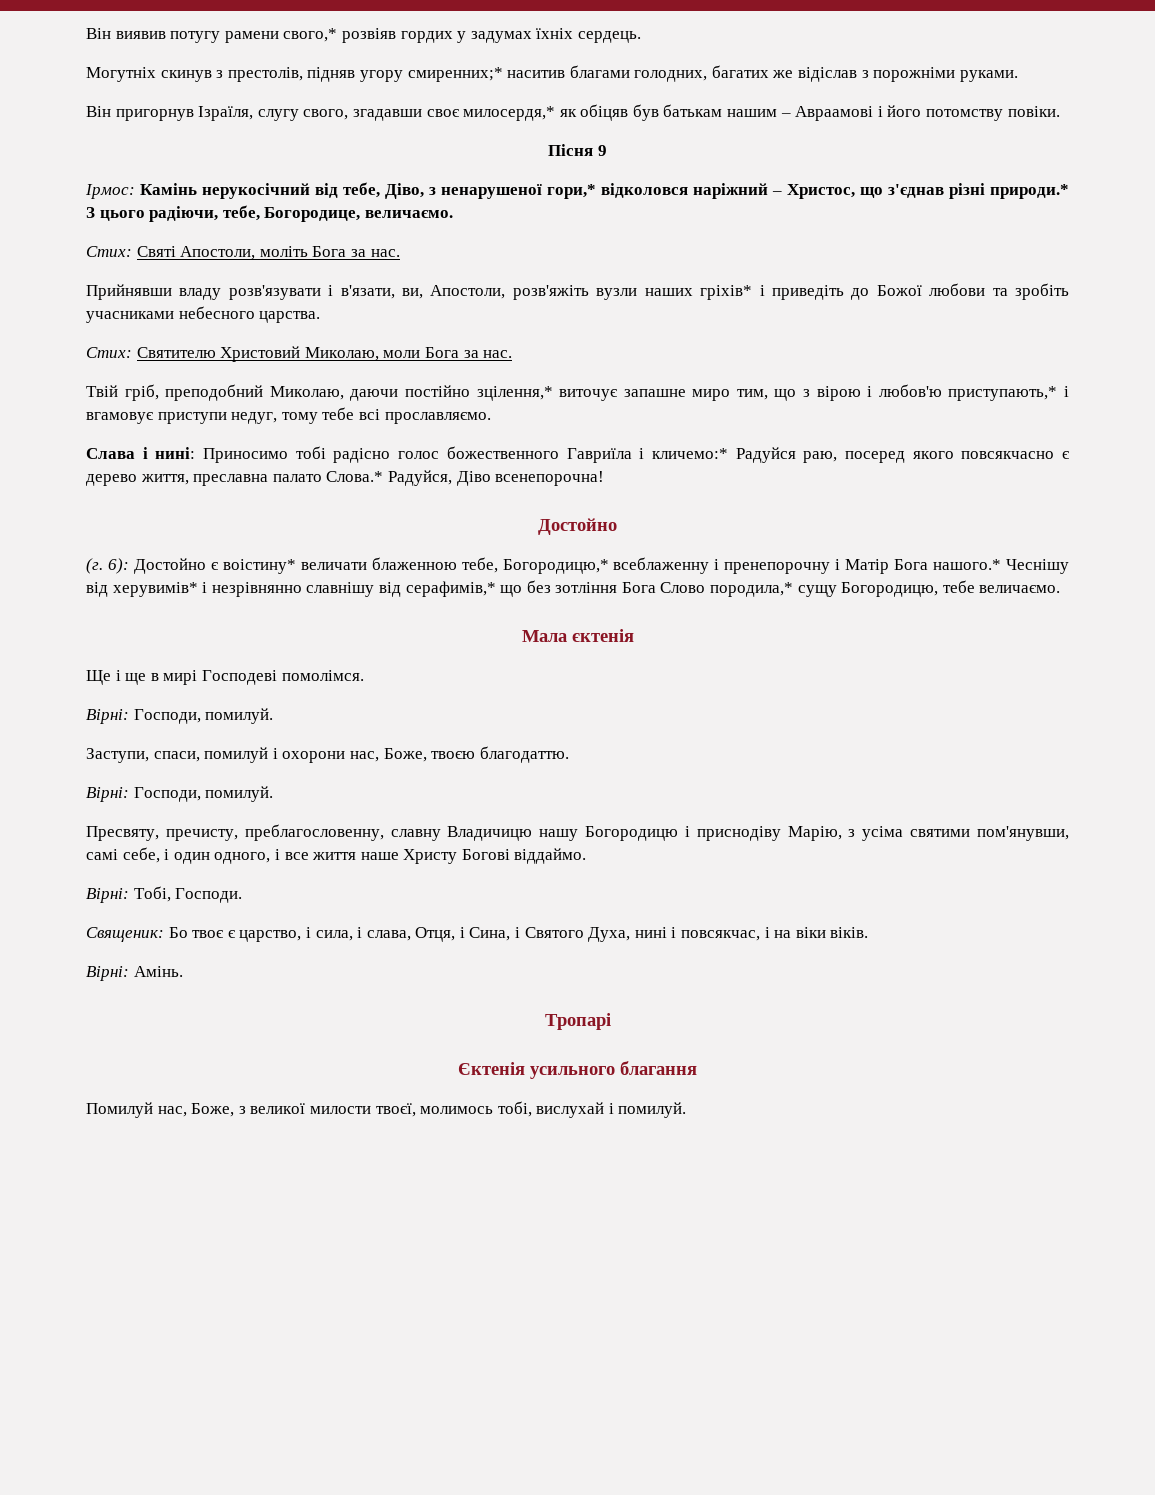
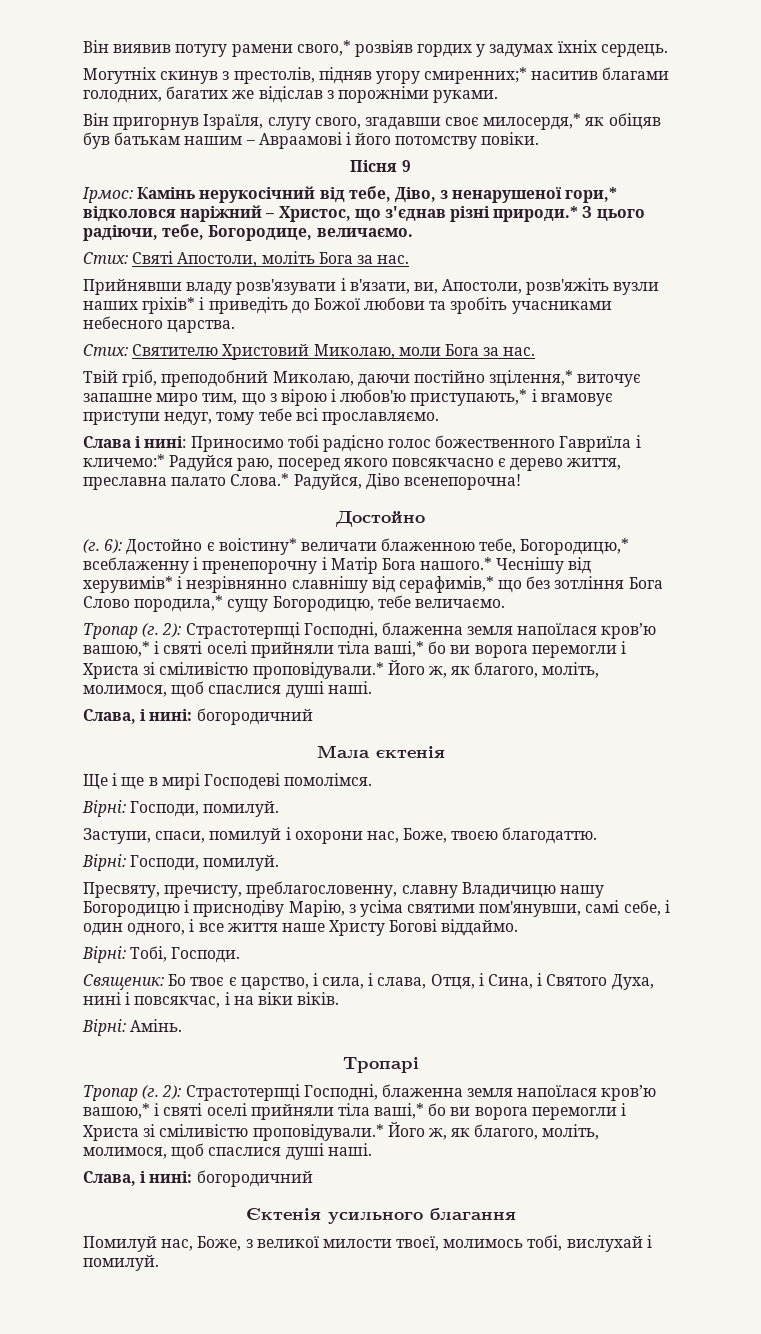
  (г. 6): Достойно є воістину* величати блаженною тебе, Богородицю,* всеблаженну і пренепорочну і Матір Бога нашого.* Чеснішу від херувимів* і незрівнянно славнішу від серафимів,* що без зотління Бога Слово породила,* сущу Богородицю, тебе величаємо.
+ Тропар (г. 2): Страстотерпці Господні, блаженна земля напоїлася кров’ю вашою,* і святі оселі прийняли тіла ваші,* бо ви ворога перемогли і Христа зі сміливістю проповідували.* Його ж, як благого, моліть, молимося, щоб спаслися душі наші.
+ Слава, і нині: богородичний
  Тропарі
+ Тропар (г. 2): Страстотерпці Господні, блаженна земля напоїлася кров’ю вашою,* і святі оселі прийняли тіла ваші,* бо ви ворога перемогли і Христа зі сміливістю проповідували.* Його ж, як благого, моліть, молимося, щоб спаслися душі наші.
+ Слава, і нині: богородичний

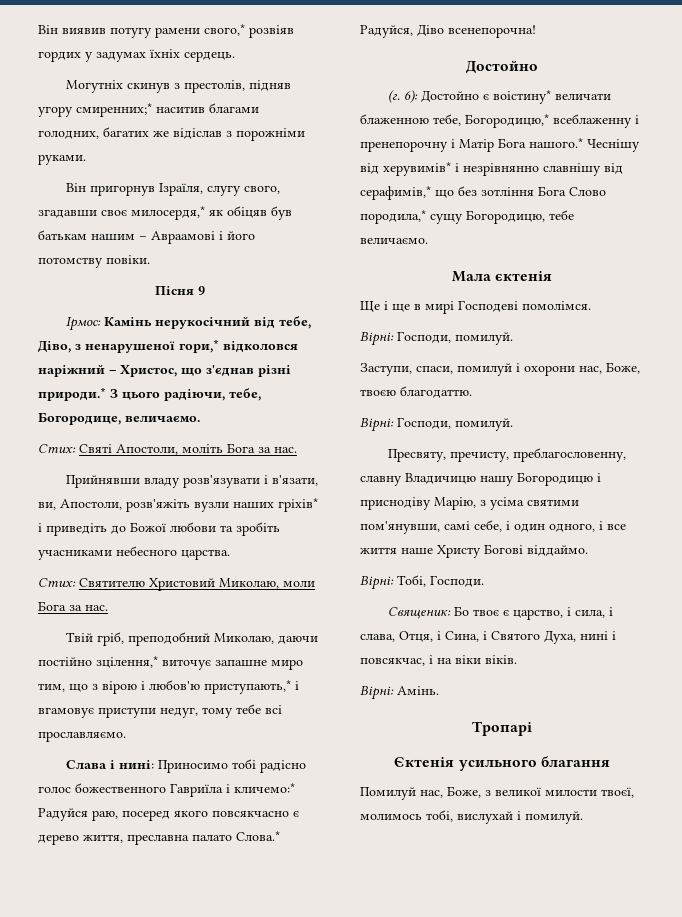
  (г. 6): Достойно є воістину* величати блаженною тебе, Богородицю,* всеблаженну і пренепорочну і Матір Бога нашого.* Чеснішу від херувимів* і незрівнянно славнішу від серафимів,* що без зотління Бога Слово породила,* сущу Богородицю, тебе величаємо.
- Тропар (г. 2): Страстотерпці Господні, блаженна земля напоїлася кров’ю вашою,* і святі оселі прийняли тіла ваші,* бо ви ворога перемогли і Христа зі сміливістю проповідували.* Його ж, як благого, моліть, молимося, щоб спаслися душі наші.
- Слава, і нині: богородичний
  Тропарі
- Тропар (г. 2): Страстотерпці Господні, блаженна земля напоїлася кров’ю вашою,* і святі оселі прийняли тіла ваші,* бо ви ворога перемогли і Христа зі сміливістю проповідували.* Його ж, як благого, моліть, молимося, щоб спаслися душі наші.
- Слава, і нині: богородичний

